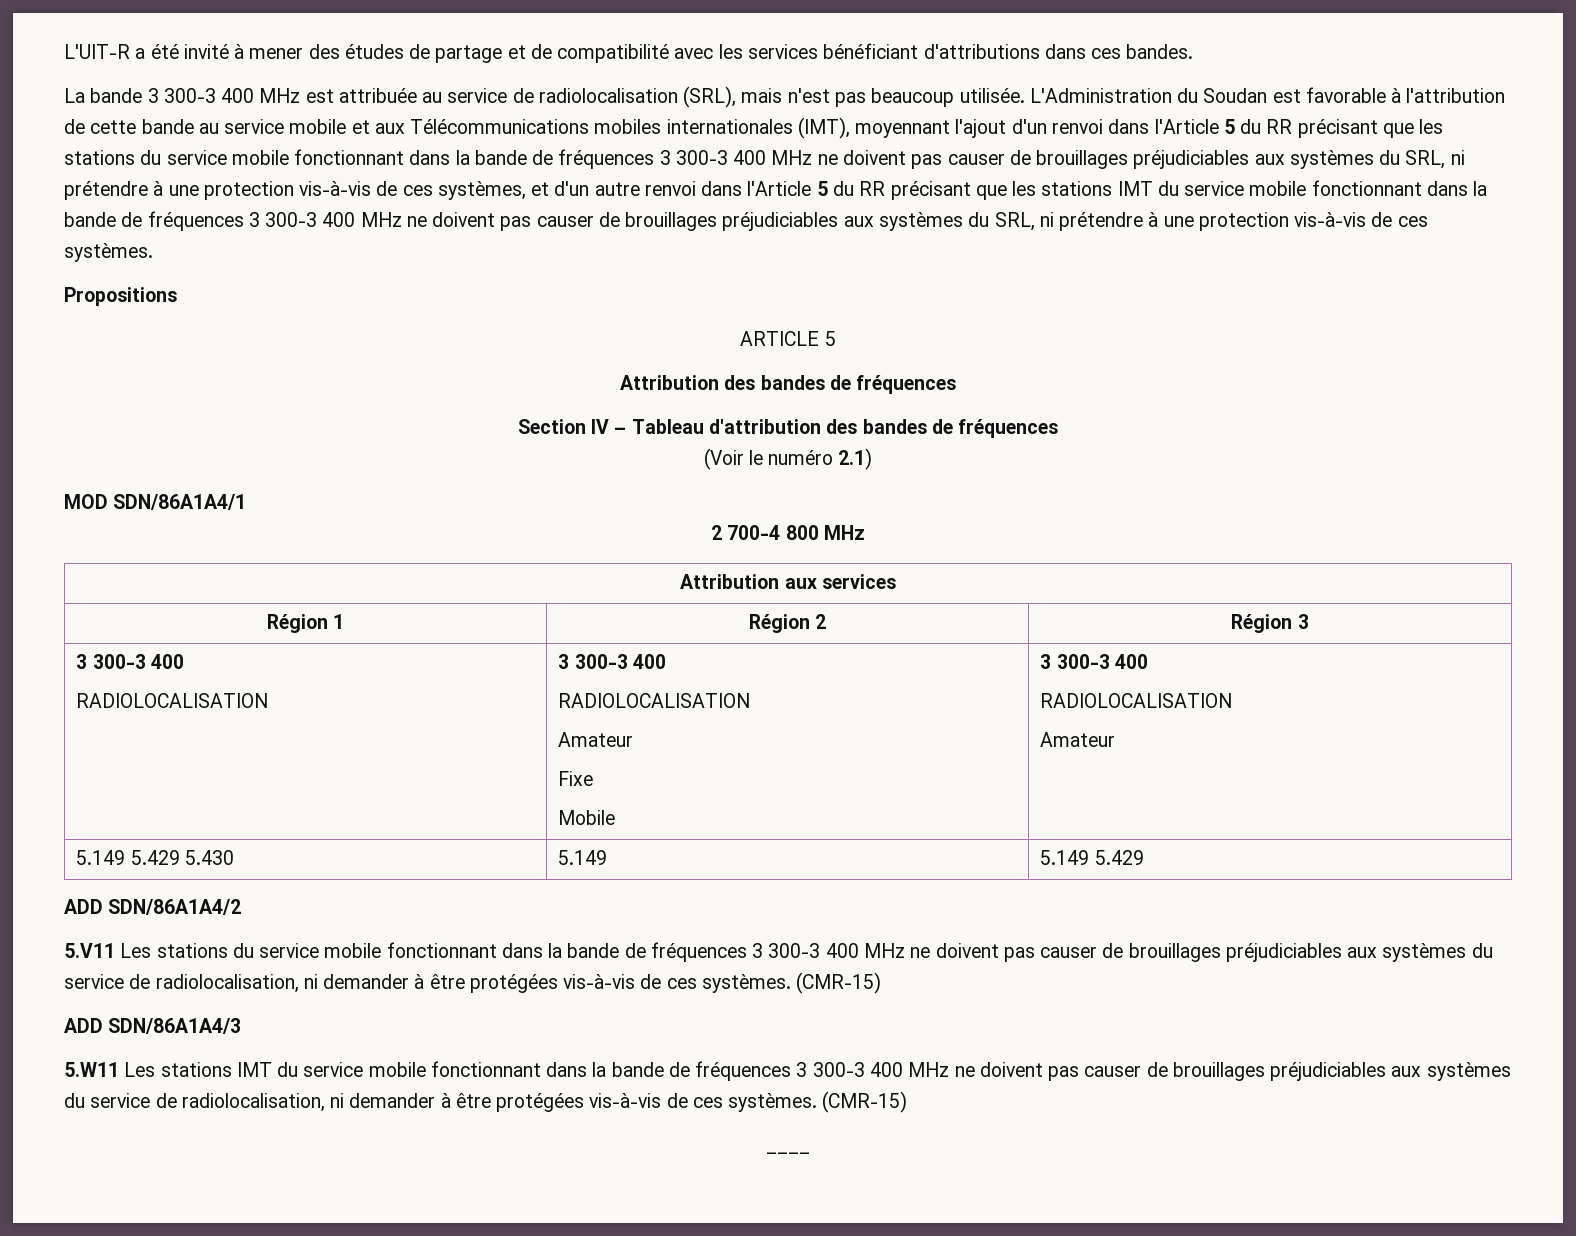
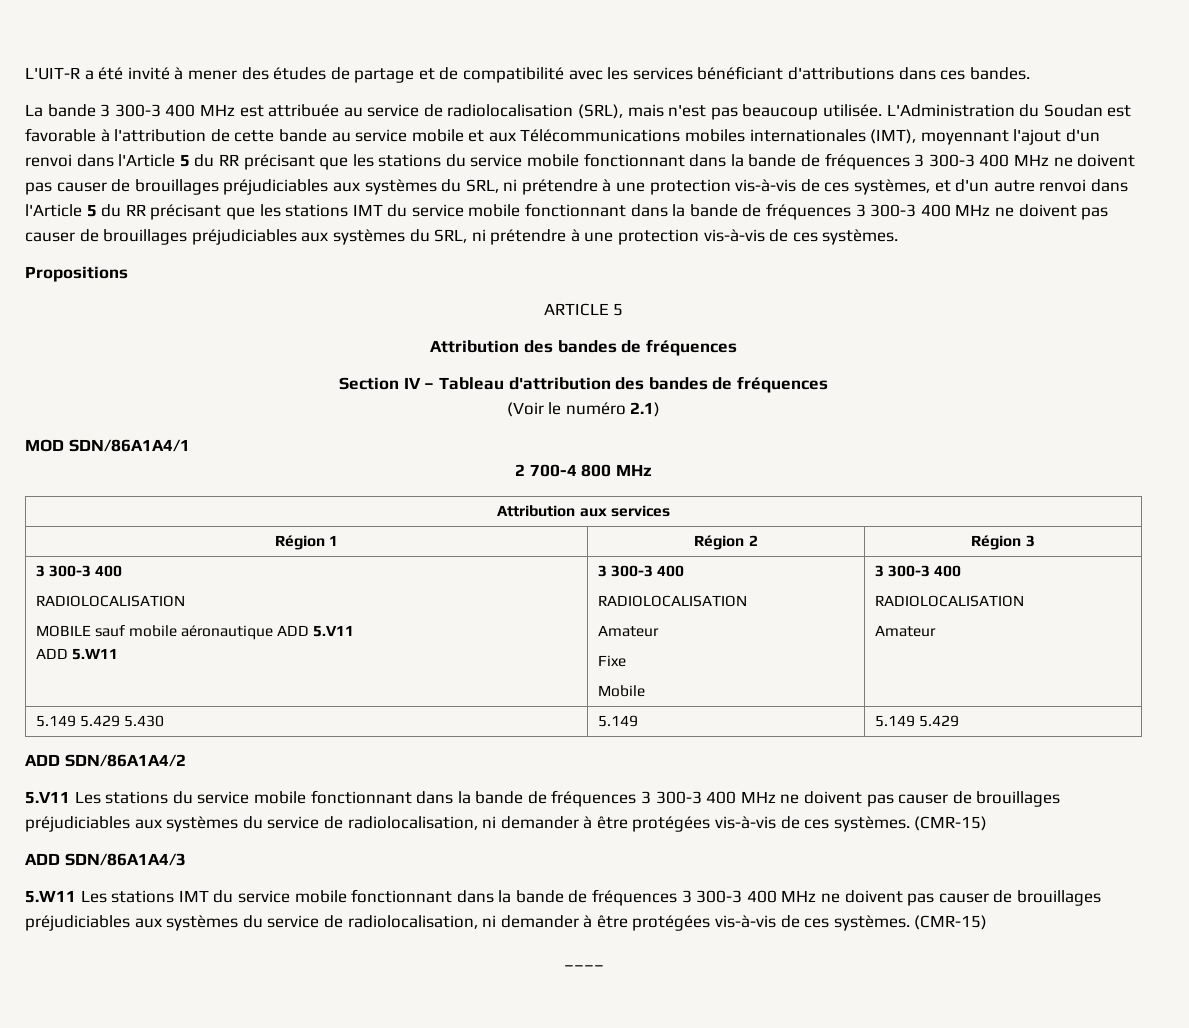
  Région 1 | Région 2 | Région 3
  3 300-3 400
- RADIOLOCALISATION | 3 300-3 400
+ RADIOLOCALISATION
+ MOBILE sauf mobile aéronautique ADD 5.V11
+ ADD 5.W11 | 3 300-3 400

